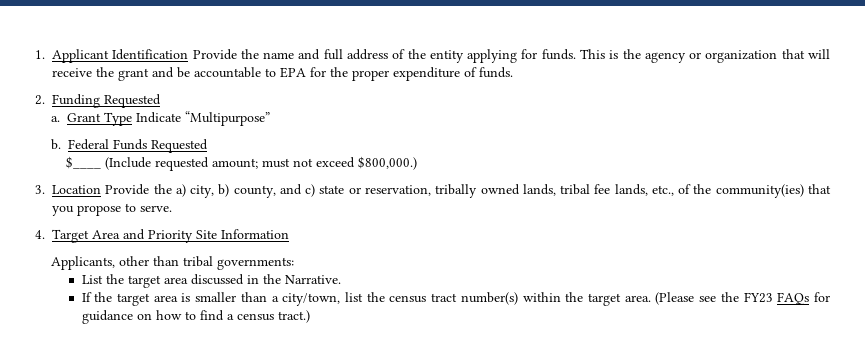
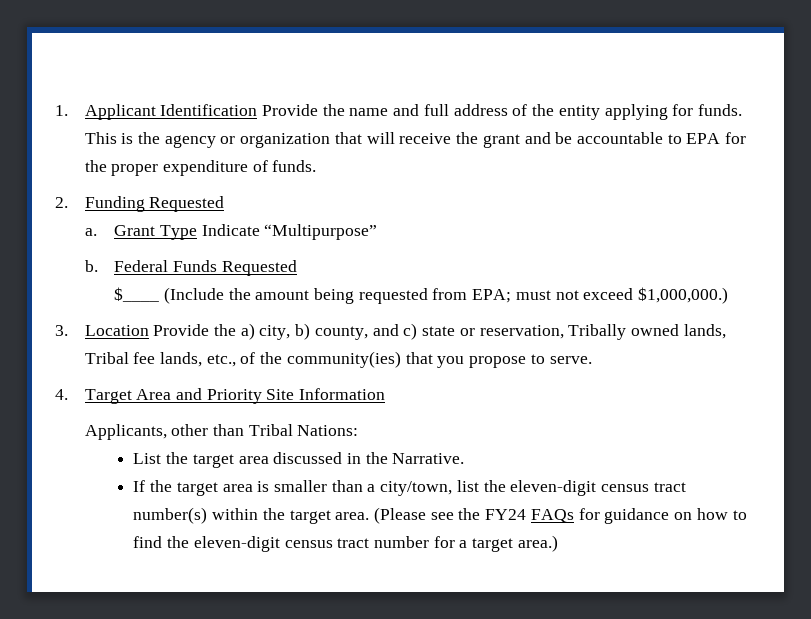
- $____ (Include requested amount; must not exceed $800,000.)
+ $____ (Include the amount being requested from EPA; must not exceed $1,000,000.)
- 3. Location Provide the a) city, b) county, and c) state or reservation, tribally owned lands, tribal fee lands, etc., of the community(ies) that you propose to serve.
+ 3. Location Provide the a) city, b) county, and c) state or reservation, Tribally owned lands, Tribal fee lands, etc., of the community(ies) that you propose to serve.
- Applicants, other than tribal governments:
+ Applicants, other than Tribal Nations:
- If the target area is smaller than a city/town, list the census tract number(s) within the target area.
+ If the target area is smaller than a city/town, list the eleven-digit census tract number(s) within the target area.
- (Please see the FY23 FAQs for guidance on how to find a census tract.)
+ (Please see the FY24 FAQs for guidance on how to find the eleven-digit census tract number for a target area.)

